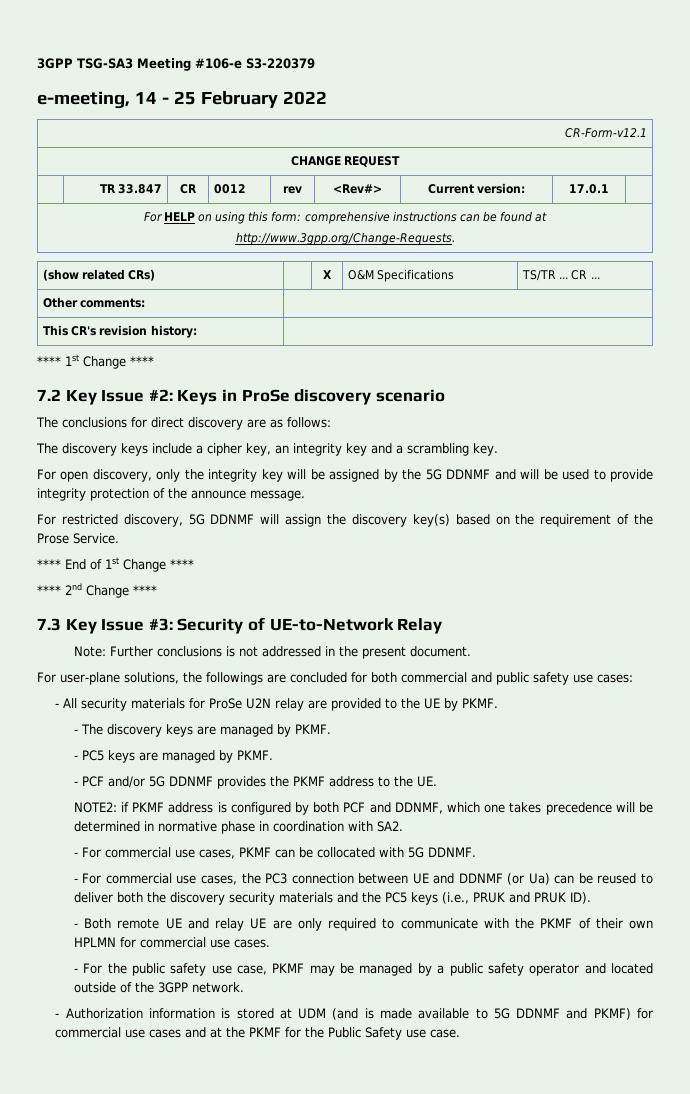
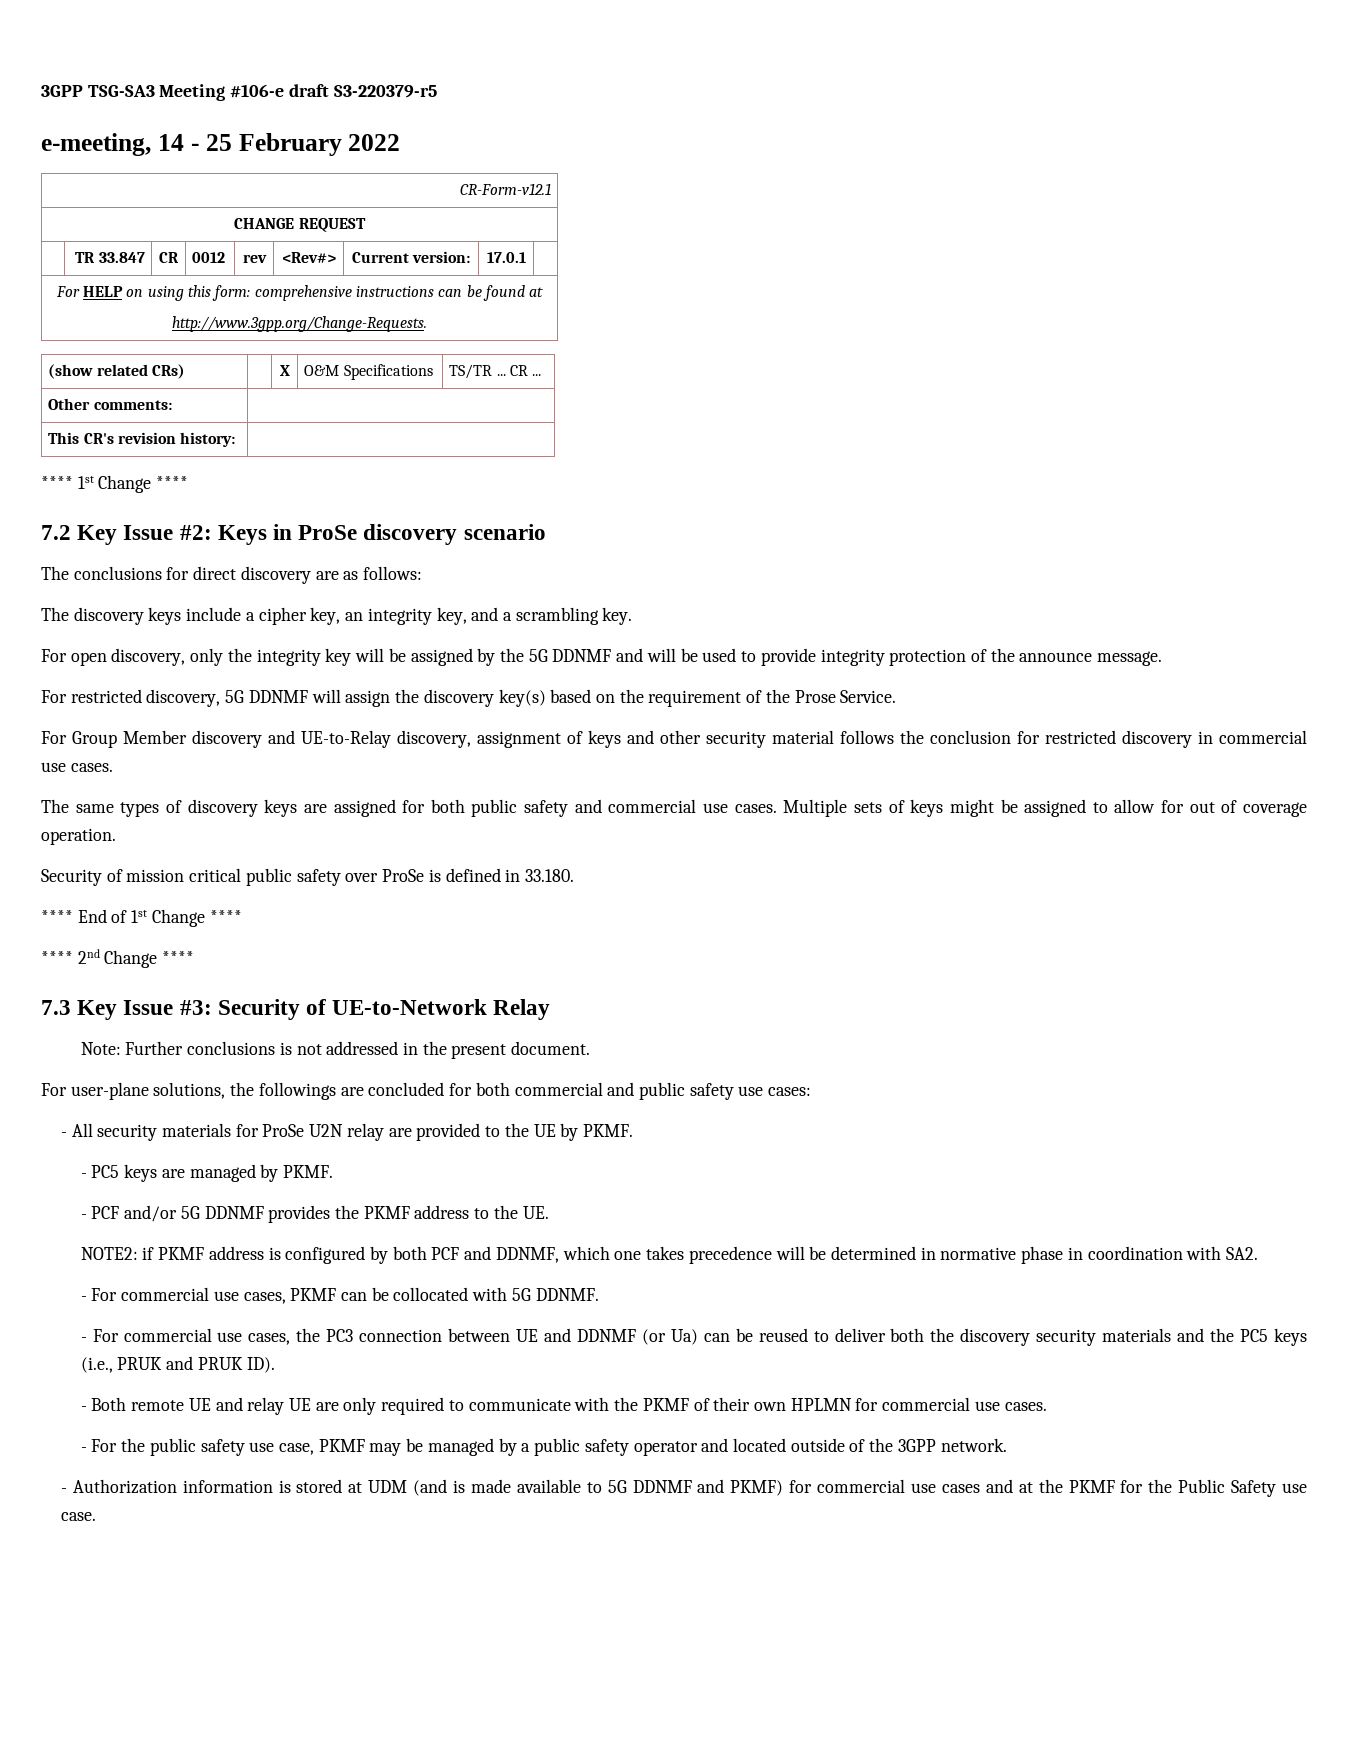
- 3GPP TSG-SA3 Meeting #106-e S3-220379
+ 3GPP TSG-SA3 Meeting #106-e draft S3-220379-r5
- The discovery keys include a cipher key, an integrity key and a scrambling key.
+ The discovery keys include a cipher key, an integrity key, and a scrambling key.
+ For Group Member discovery and UE-to-Relay discovery, assignment of keys and other security material follows the conclusion for restricted discovery in commercial use cases.
+ The same types of discovery keys are assigned for both public safety and commercial use cases. Multiple sets of keys might be assigned to allow for out of coverage operation.
+ Security of mission critical public safety over ProSe is defined in 33.180.
- - The discovery keys are managed by PKMF.

